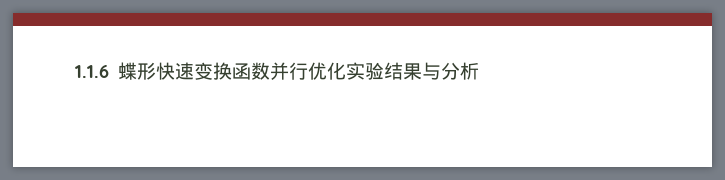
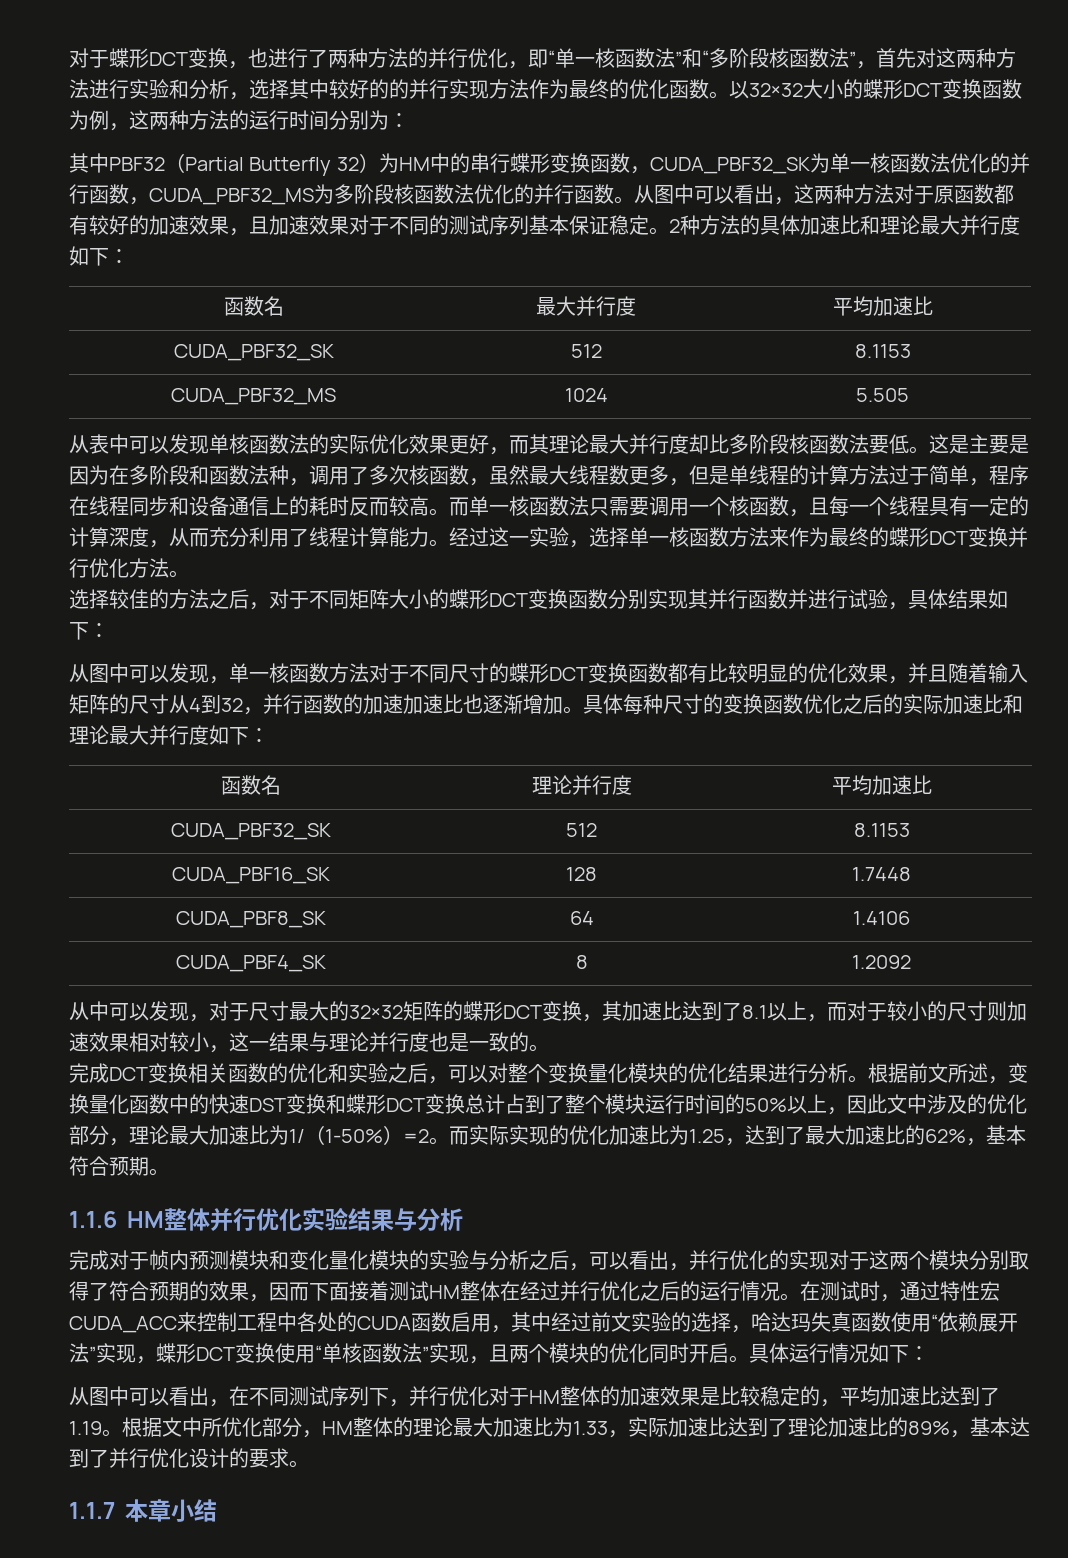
- 1.1.6蝶形快速变换函数并行优化实验结果与分析
+ 对于蝶形DCT变换，也进行了两种方法的并行优化，即“单一核函数法”和“多阶段核函数法”，首先对这两种方法进行实验和分析，选择其中较好的的并行实现方法作为最终的优化函数。以32×32大小的蝶形DCT变换函数为例，这两种方法的运行时间分别为：
+ 其中PBF32（Partial Butterfly 32）为HM中的串行蝶形变换函数，CUDA_PBF32_SK为单一核函数法优化的并行函数，CUDA_PBF32_MS为多阶段核函数法优化的并行函数。从图中可以看出，这两种方法对于原函数都有较好的加速效果，且加速效果对于不同的测试序列基本保证稳定。2种方法的具体加速比和理论最大并行度如下：
+ 函数名 | 最大并行度 | 平均加速比
+ CUDA_PBF32_SK | 512 | 8.1153
+ CUDA_PBF32_MS | 1024 | 5.505
+ 从表中可以发现单核函数法的实际优化效果更好，而其理论最大并行度却比多阶段核函数法要低。这是主要是因为在多阶段和函数法种，调用了多次核函数，虽然最大线程数更多，但是单线程的计算方法过于简单，程序在线程同步和设备通信上的耗时反而较高。而单一核函数法只需要调用一个核函数，且每一个线程具有一定的计算深度，从而充分利用了线程计算能力。经过这一实验，选择单一核函数方法来作为最终的蝶形DCT变换并行优化方法。
+ 选择较佳的方法之后，对于不同矩阵大小的蝶形DCT变换函数分别实现其并行函数并进行试验，具体结果如下：
+ 从图中可以发现，单一核函数方法对于不同尺寸的蝶形DCT变换函数都有比较明显的优化效果，并且随着输入矩阵的尺寸从4到32，并行函数的加速加速比也逐渐增加。具体每种尺寸的变换函数优化之后的实际加速比和理论最大并行度如下：
+ 函数名 | 理论并行度 | 平均加速比
+ CUDA_PBF32_SK | 512 | 8.1153
+ CUDA_PBF16_SK | 128 | 1.7448
+ CUDA_PBF8_SK | 64 | 1.4106
+ CUDA_PBF4_SK | 8 | 1.2092
+ 从中可以发现，对于尺寸最大的32×32矩阵的蝶形DCT变换，其加速比达到了8.1以上，而对于较小的尺寸则加速效果相对较小，这一结果与理论并行度也是一致的。
+ 完成DCT变换相关函数的优化和实验之后，可以对整个变换量化模块的优化结果进行分析。根据前文所述，变换量化函数中的快速DST变换和蝶形DCT变换总计占到了整个模块运行时间的50%以上，因此文中涉及的优化部分，理论最大加速比为1/（1-50%）=2。而实际实现的优化加速比为1.25，达到了最大加速比的62%，基本符合预期。
+ 1.1.6 HM整体并行优化实验结果与分析
+ 完成对于帧内预测模块和变化量化模块的实验与分析之后，可以看出，并行优化的实现对于这两个模块分别取得了符合预期的效果，因而下面接着测试HM整体在经过并行优化之后的运行情况。在测试时，通过特性宏CUDA_ACC来控制工程中各处的CUDA函数启用，其中经过前文实验的选择，哈达玛失真函数使用“依赖展开法”实现，蝶形DCT变换使用“单核函数法”实现，且两个模块的优化同时开启。具体运行情况如下：
+ 从图中可以看出，在不同测试序列下，并行优化对于HM整体的加速效果是比较稳定的，平均加速比达到了1.19。根据文中所优化部分，HM整体的理论最大加速比为1.33，实际加速比达到了理论加速比的89%，基本达到了并行优化设计的要求。
+ 1.1.7本章小结

